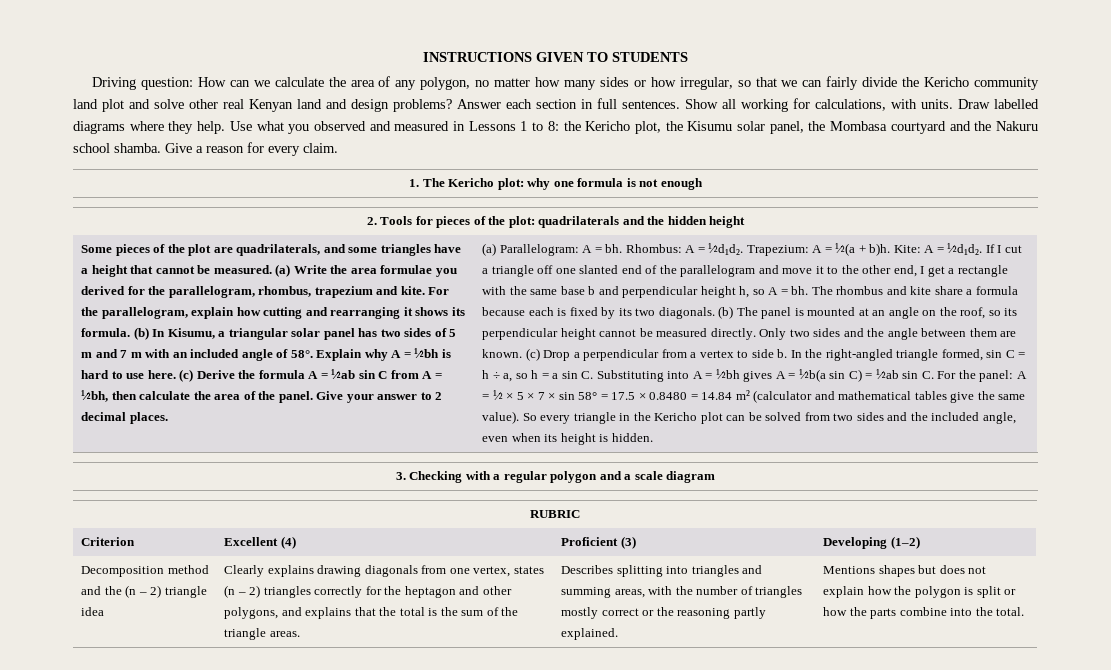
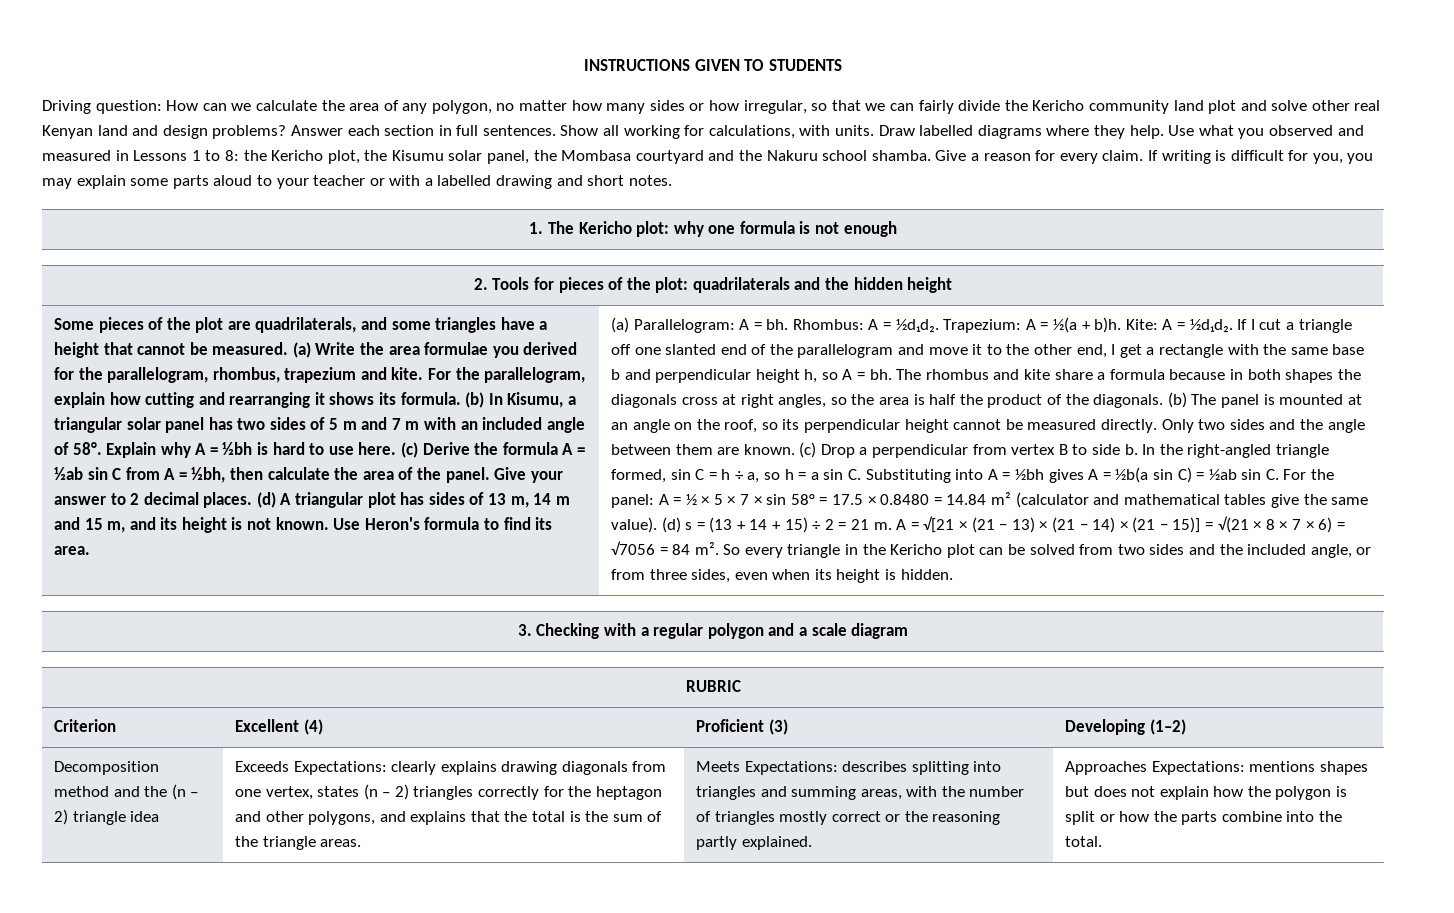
+ If writing is difficult for you, you may explain some parts aloud to your teacher or with a labelled drawing and short notes.
+ (d) A triangular plot has sides of 13 m, 14 m and 15 m, and its height is not known. Use Heron's formula to find its area.
- The rhombus and kite share a formula because each is fixed by its two diagonals.
+ The rhombus and kite share a formula because in both shapes the diagonals cross at right angles, so the area is half the product of the diagonals.
- (c) Drop a perpendicular from a vertex to side b.
+ (c) Drop a perpendicular from vertex B to side b.
+ (d) s = (13 + 14 + 15) ÷ 2 = 21 m. A = √[21 × (21 − 13) × (21 − 14) × (21 − 15)] = √(21 × 8 × 7 × 6) = √7056 = 84 m².
- So every triangle in the Kericho plot can be solved from two sides and the included angle, even when its height is hidden.
+ So every triangle in the Kericho plot can be solved from two sides and the included angle, or from three sides, even when its height is hidden.
- Clearly explains drawing diagonals from one vertex, states (n – 2) triangles correctly for the heptagon and other polygons, and explains that the total is the sum of the triangle areas.
+ Exceeds Expectations: clearly explains drawing diagonals from one vertex, states (n – 2) triangles correctly for the heptagon and other polygons, and explains that the total is the sum of the triangle areas.
- Describes splitting into triangles and summing areas, with the number of triangles mostly correct or the reasoning partly explained.
+ Meets Expectations: describes splitting into triangles and summing areas, with the number of triangles mostly correct or the reasoning partly explained.
- Mentions shapes but does not explain how the polygon is split or how the parts combine into the total.
+ Approaches Expectations: mentions shapes but does not explain how the polygon is split or how the parts combine into the total.

